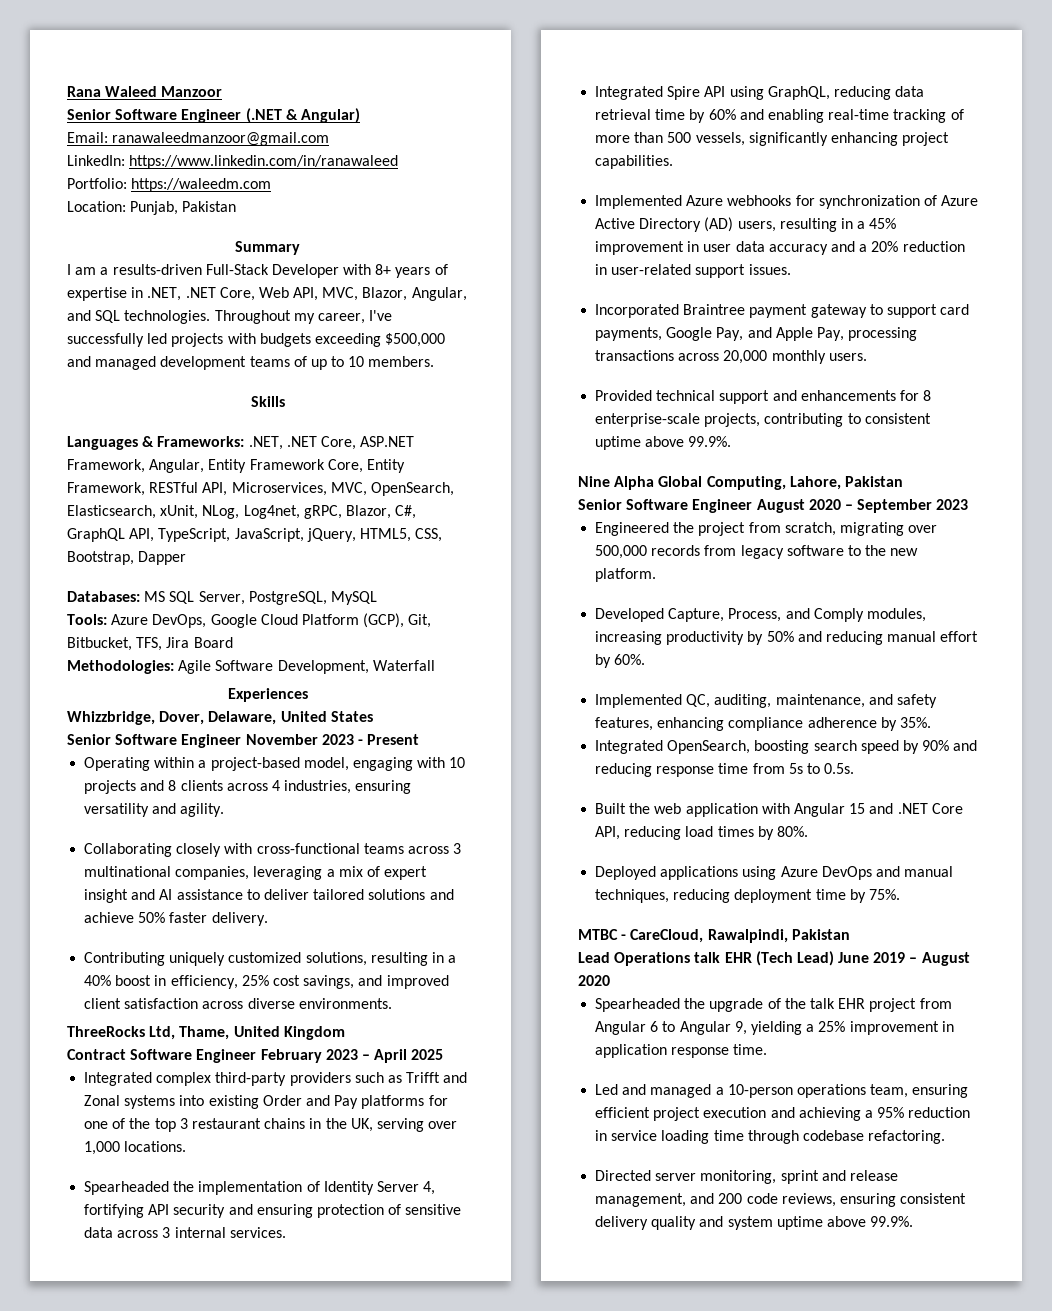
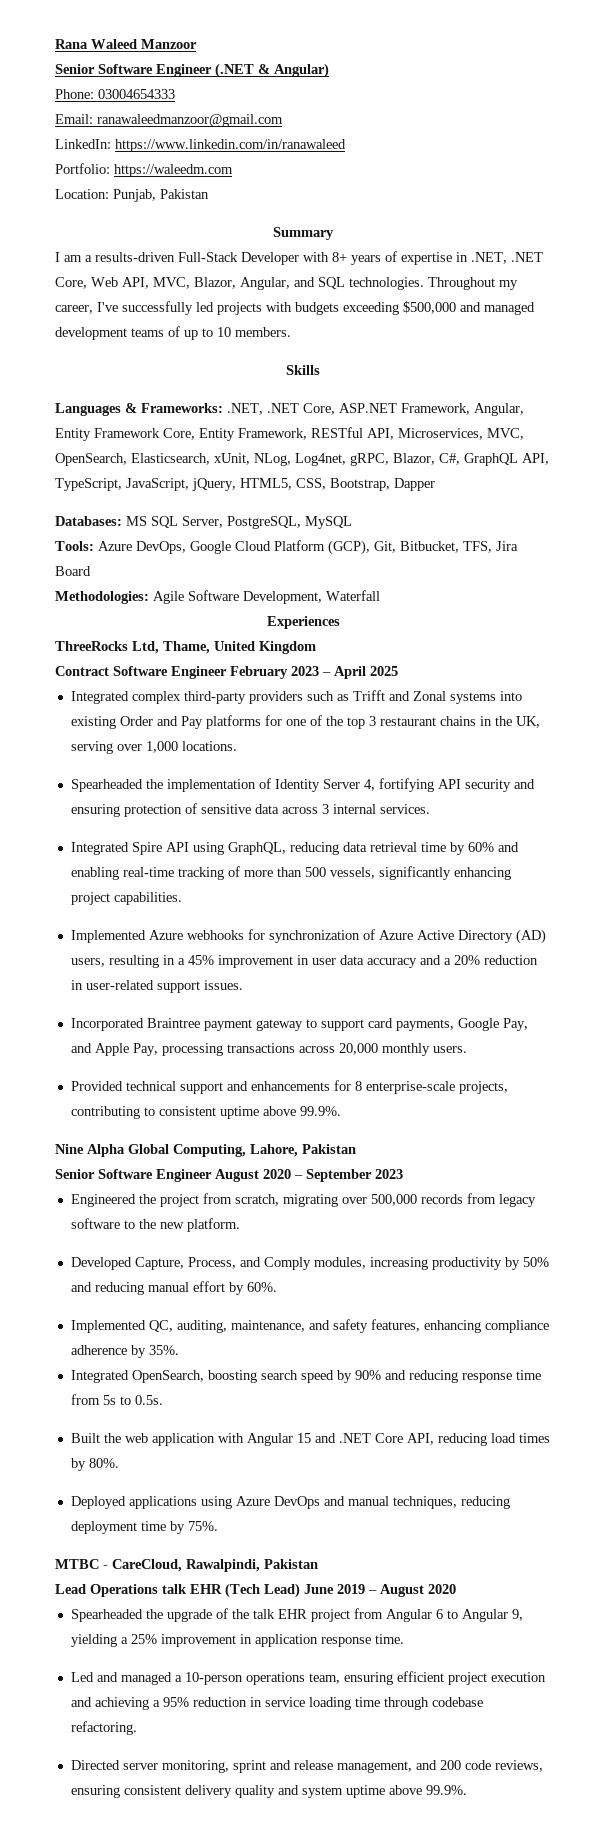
+ Phone: 03004654333
- Whizzbridge, Dover, Delaware, United States
- Senior Software Engineer November 2023 - Present
- Operating within a project-based model, engaging with 10 projects and 8 clients across 4 industries, ensuring versatility and agility.
- Collaborating closely with cross-functional teams across 3 multinational companies, leveraging a mix of expert insight and AI assistance to deliver tailored solutions and achieve 50% faster delivery.
- Contributing uniquely customized solutions, resulting in a 40% boost in efficiency, 25% cost savings, and improved client satisfaction across diverse environments.

